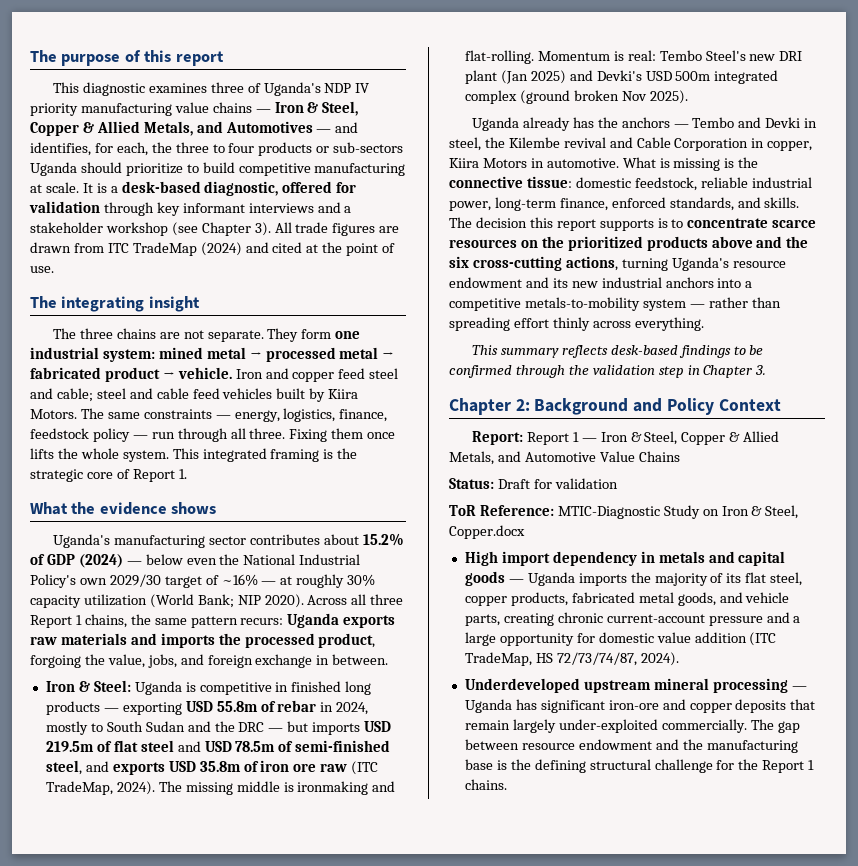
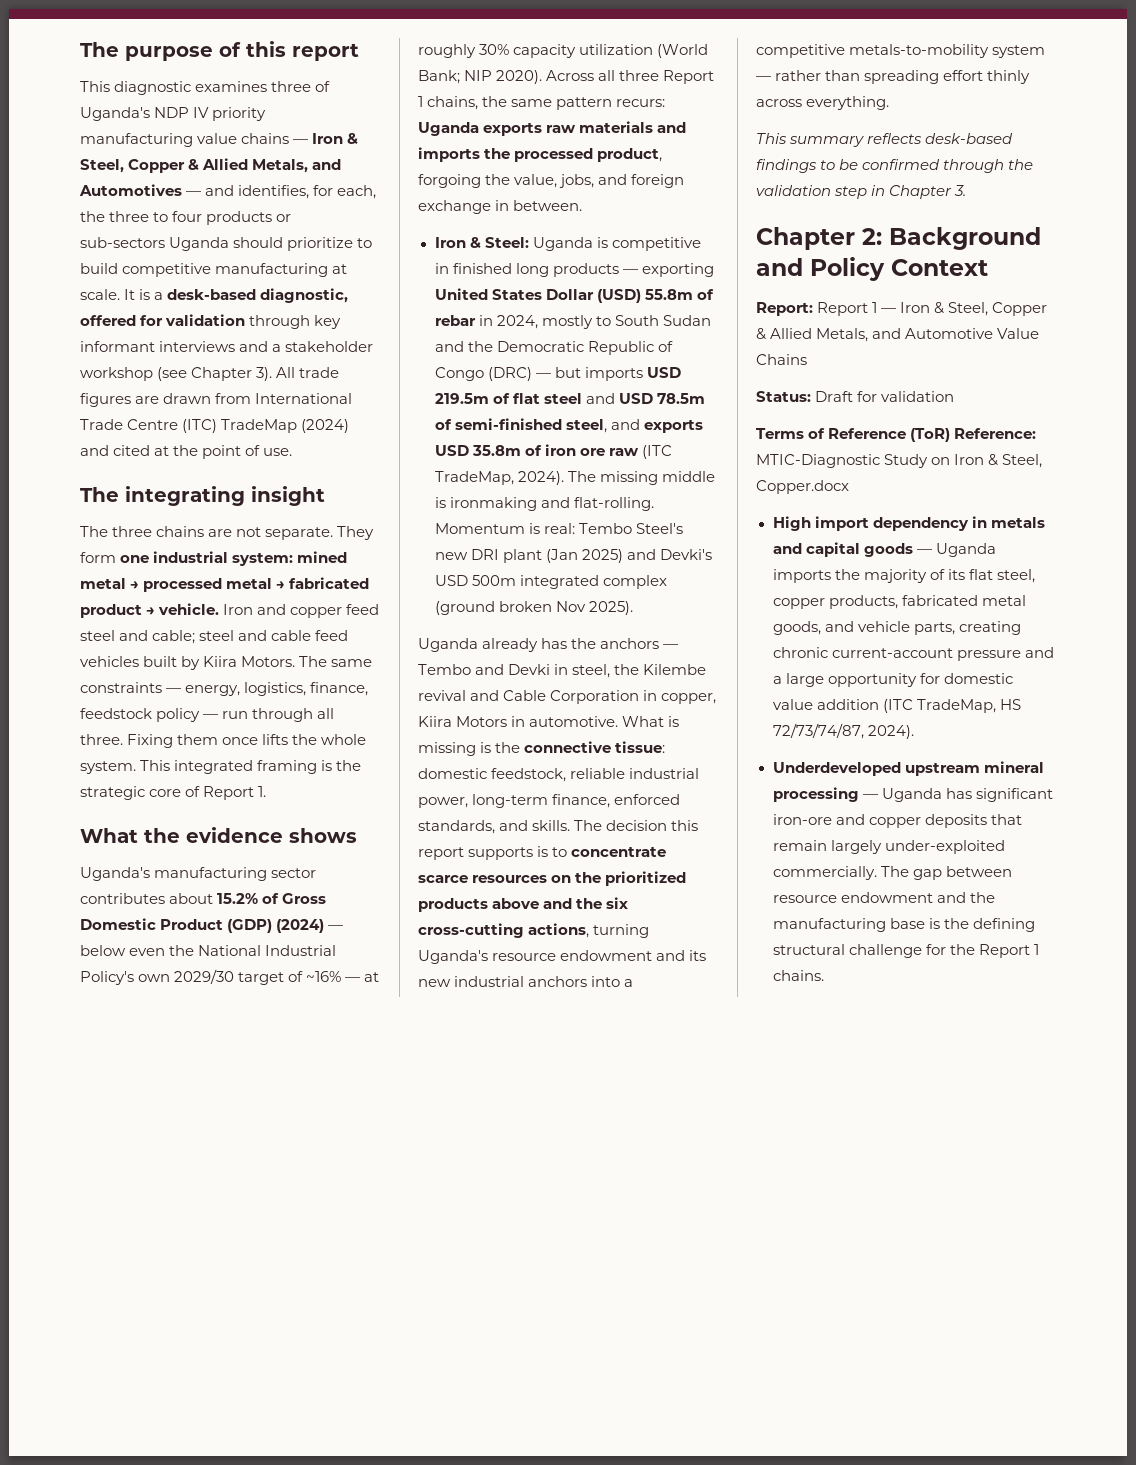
- All trade figures are drawn from ITC TradeMap (2024) and cited at the point of use.
+ All trade figures are drawn from International Trade Centre (ITC) TradeMap (2024) and cited at the point of use.
- Uganda's manufacturing sector contributes about 15.2% of GDP (2024) — below even the National Industrial Policy's own 2029/30 target of ~16% — at roughly 30% capacity utilization (World Bank; NIP 2020).
+ Uganda's manufacturing sector contributes about 15.2% of Gross Domestic Product (GDP) (2024) — below even the National Industrial Policy's own 2029/30 target of ~16% — at roughly 30% capacity utilization (World Bank; NIP 2020).
- Iron & Steel: Uganda is competitive in finished long products — exporting USD 55.8m of rebar in 2024, mostly to South Sudan and the DRC — but imports USD 219.5m of flat steel and USD 78.5m of semi-finished steel, and exports USD 35.8m of iron ore raw (ITC TradeMap, 2024).
+ Iron & Steel: Uganda is competitive in finished long products — exporting United States Dollar (USD) 55.8m of rebar in 2024, mostly to South Sudan and the Democratic Republic of Congo (DRC) — but imports USD 219.5m of flat steel and USD 78.5m of semi-finished steel, and exports USD 35.8m of iron ore raw (ITC TradeMap, 2024).
- ToR Reference: MTIC-Diagnostic Study on Iron & Steel, Copper.docx
+ Terms of Reference (ToR) Reference: MTIC-Diagnostic Study on Iron & Steel, Copper.docx

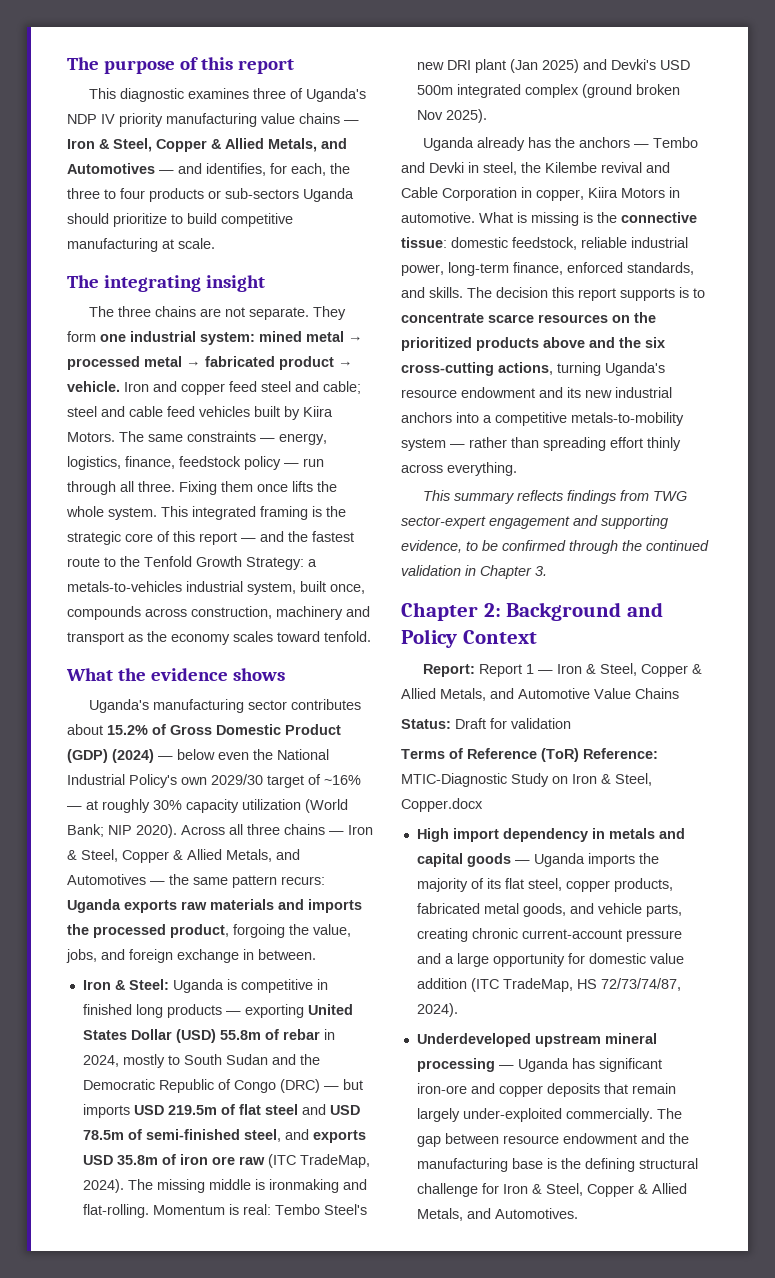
- It is a desk-based diagnostic, offered for validation through key informant interviews and a stakeholder workshop (see Chapter 3). All trade figures are drawn from International Trade Centre (ITC) TradeMap (2024) and cited at the point of use.
- This integrated framing is the strategic core of Report 1.
+ This integrated framing is the strategic core of this report — and the fastest route to the Tenfold Growth Strategy: a metals-to-vehicles industrial system, built once, compounds across construction, machinery and transport as the economy scales toward tenfold.
- Across all three Report 1 chains, the same pattern recurs: Uganda exports raw materials and imports the processed product, forgoing the value, jobs, and foreign exchange in between.
+ Across all three chains — Iron & Steel, Copper & Allied Metals, and Automotives — the same pattern recurs: Uganda exports raw materials and imports the processed product, forgoing the value, jobs, and foreign exchange in between.
- This summary reflects desk-based findings to be confirmed through the validation step in Chapter 3.
+ This summary reflects findings from TWG sector-expert engagement and supporting evidence, to be confirmed through the continued validation in Chapter 3.
- The gap between resource endowment and the manufacturing base is the defining structural challenge for the Report 1 chains.
+ The gap between resource endowment and the manufacturing base is the defining structural challenge for Iron & Steel, Copper & Allied Metals, and Automotives.

